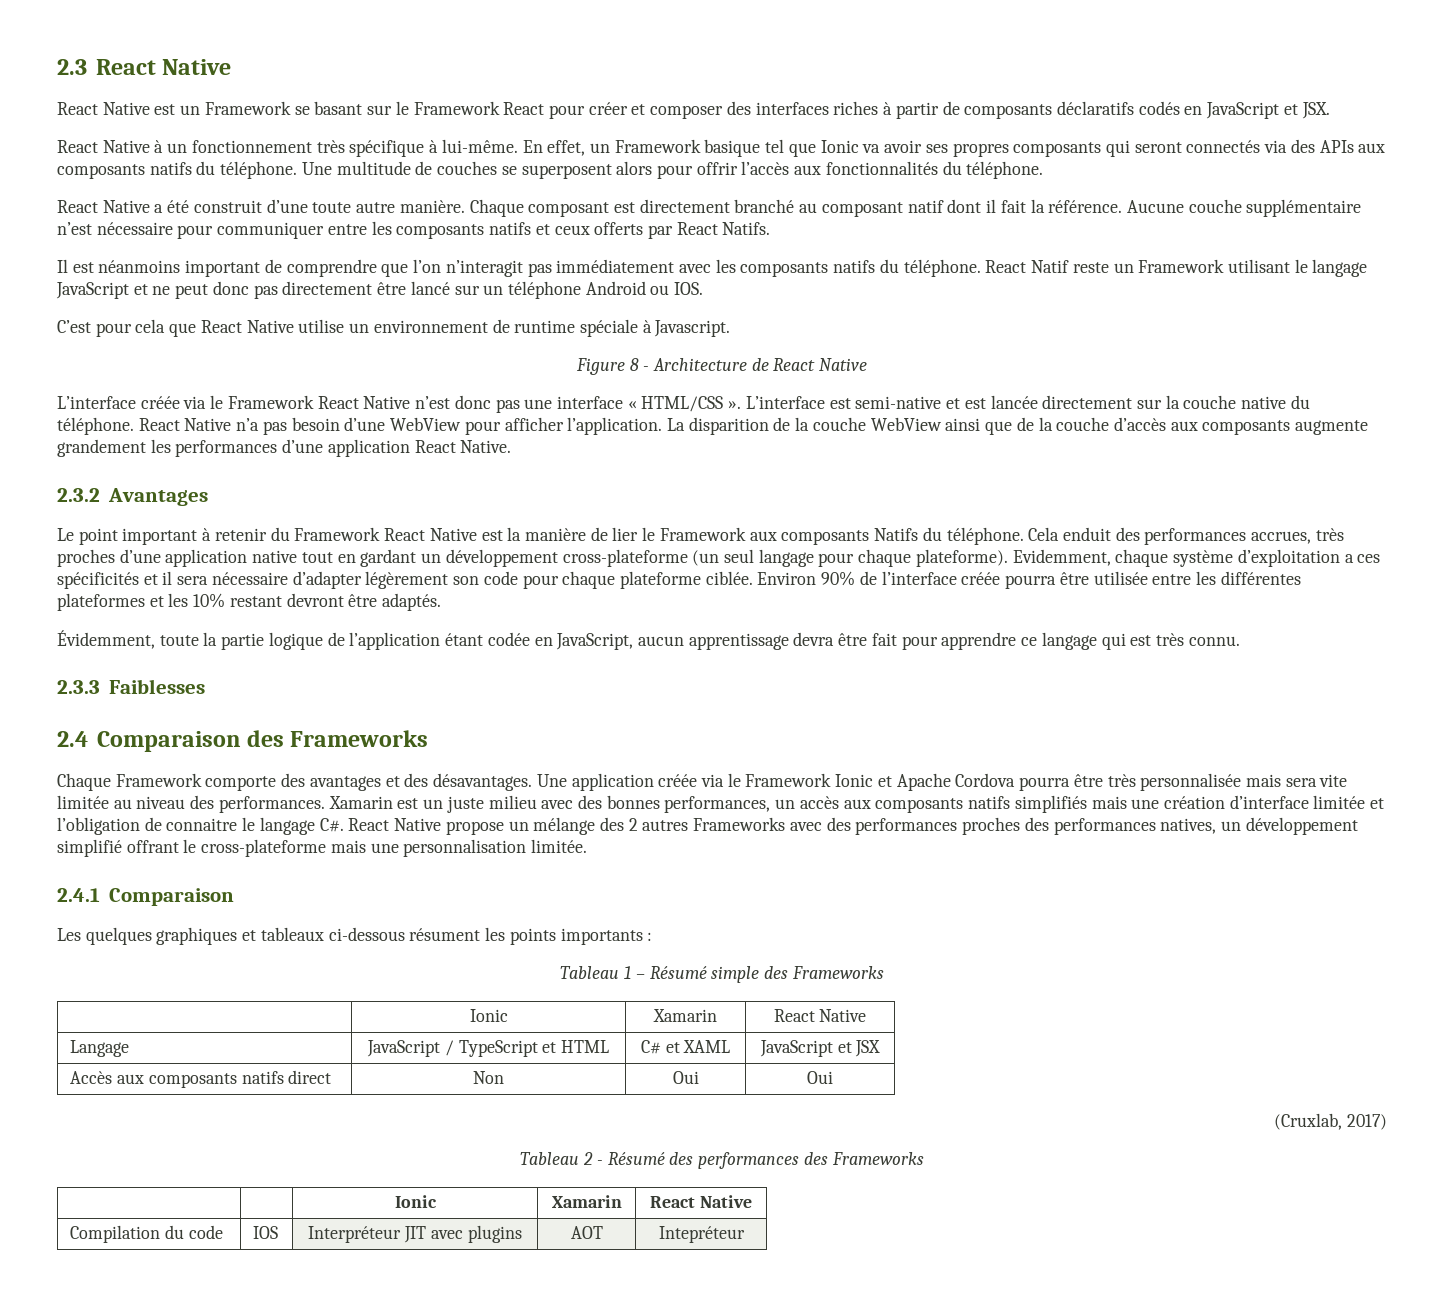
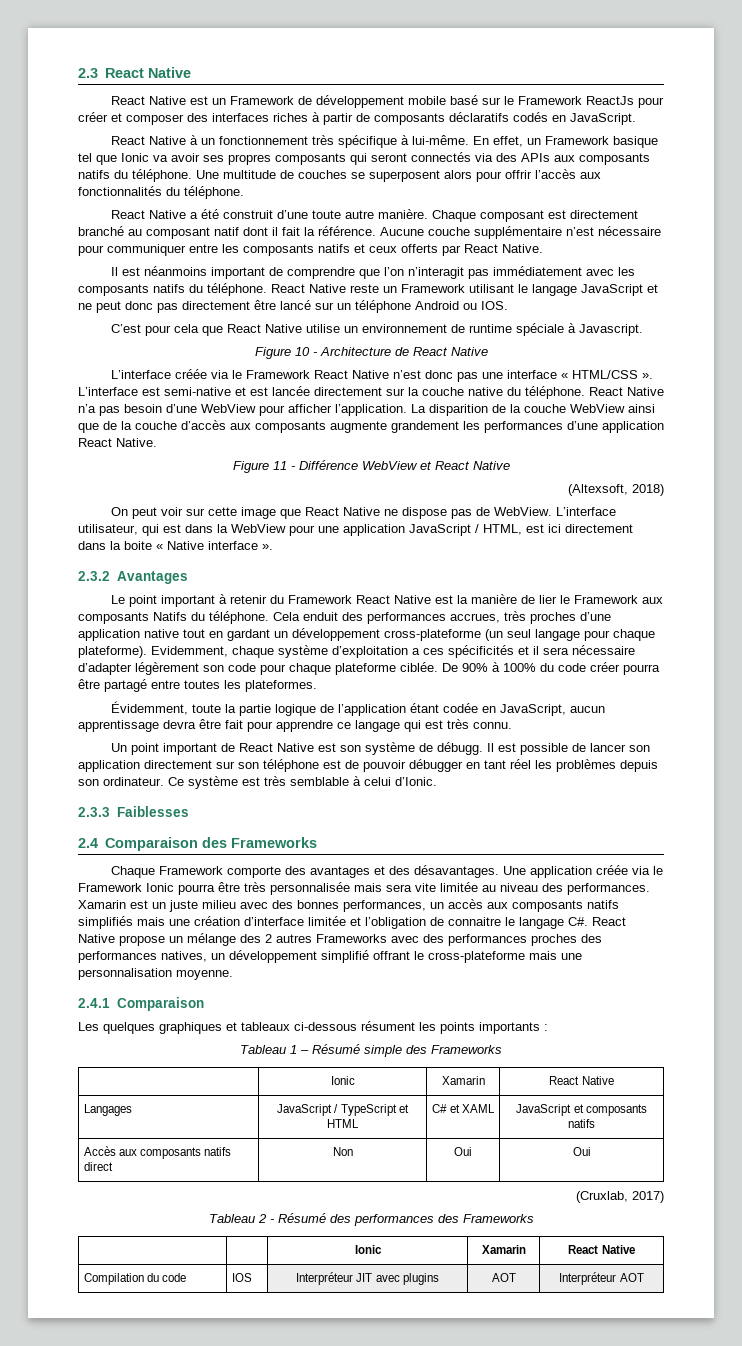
- React Native est un Framework se basant sur le Framework React pour créer et composer des interfaces riches à partir de composants déclaratifs codés en JavaScript et JSX.
+ React Native est un Framework de développement mobile basé sur le Framework ReactJs pour créer et composer des interfaces riches à partir de composants déclaratifs codés en JavaScript.
- Aucune couche supplémentaire n’est nécessaire pour communiquer entre les composants natifs et ceux offerts par React Natifs.
+ Aucune couche supplémentaire n’est nécessaire pour communiquer entre les composants natifs et ceux offerts par React Native.
- React Natif reste un Framework utilisant le langage JavaScript et ne peut donc pas directement être lancé sur un téléphone Android ou IOS.
+ React Native reste un Framework utilisant le langage JavaScript et ne peut donc pas directement être lancé sur un téléphone Android ou IOS.
- Figure 8 - Architecture de React Native
+ Figure 10 - Architecture de React Native
+ Figure 11 - Différence WebView et React Native
+ (Altexsoft, 2018)
+ On peut voir sur cette image que React Native ne dispose pas de WebView. L’interface utilisateur, qui est dans la WebView pour une application JavaScript / HTML, est ici directement dans la boite « Native interface ».
- Environ 90% de l’interface créée pourra être utilisée entre les différentes plateformes et les 10% restant devront être adaptés.
+ De 90% à 100% du code créer pourra être partagé entre toutes les plateformes.
+ Un point important de React Native est son système de débugg. Il est possible de lancer son application directement sur son téléphone est de pouvoir débugger en tant réel les problèmes depuis son ordinateur. Ce système est très semblable à celui d’Ionic.
- Une application créée via le Framework Ionic et Apache Cordova pourra être très personnalisée mais sera vite limitée au niveau des performances.
+ Une application créée via le Framework Ionic pourra être très personnalisée mais sera vite limitée au niveau des performances.
- Xamarin est un juste milieu avec des bonnes performances, un accès aux composants natifs simplifiés mais une création d’interface limitée et l’obligation de connaitre le langage C#. React Native propose un mélange des 2 autres Frameworks avec des performances proches des performances natives, un développement simplifié offrant le cross-plateforme mais une personnalisation limitée.
+ Xamarin est un juste milieu avec des bonnes performances, un accès aux composants natifs simplifiés mais une création d’interface limitée et l’obligation de connaitre le langage C#. React Native propose un mélange des 2 autres Frameworks avec des performances proches des performances natives, un développement simplifié offrant le cross-plateforme mais une personnalisation moyenne.
- Langage | JavaScript / TypeScript et HTML | C# et XAML | JavaScript et JSX
+ Langages | JavaScript / TypeScript et HTML | C# et XAML | JavaScript et composants natifs
- Compilation du code | IOS | Interpréteur JIT avec plugins | AOT | Intepréteur
+ Compilation du code | IOS | Interpréteur JIT avec plugins | AOT | Interpréteur AOT

